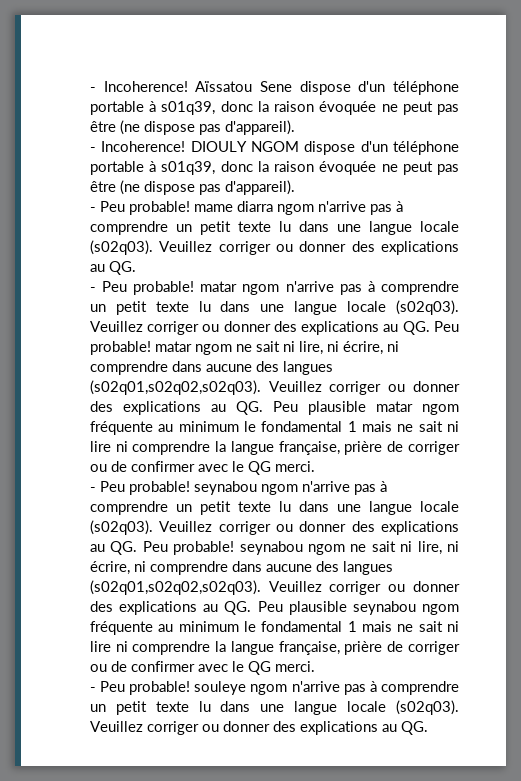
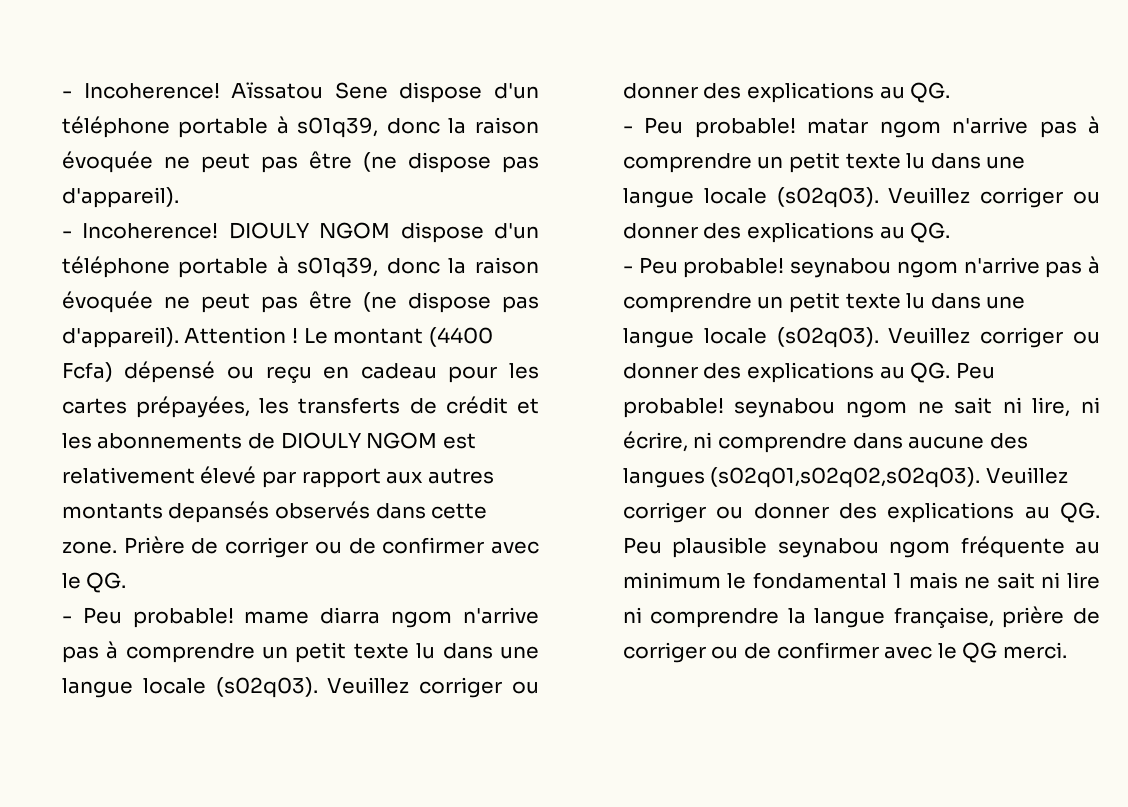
+ Attention ! Le montant (4400 Fcfa) dépensé ou reçu en cadeau pour les cartes prépayées, les transferts de crédit et les abonnements de DIOULY NGOM est relativement élevé par rapport aux autres montants depansés observés dans cette zone. Prière de corriger ou de confirmer avec le QG.
- - Peu probable! matar ngom n'arrive pas à comprendre un petit texte lu dans une langue locale (s02q03). Veuillez corriger ou donner des explications au QG. Peu probable! matar ngom ne sait ni lire, ni écrire, ni comprendre dans aucune des langues (s02q01,s02q02,s02q03). Veuillez corriger ou donner des explications au QG. Peu plausible matar ngom fréquente au minimum le fondamental 1 mais ne sait ni lire ni comprendre la langue française, prière de corriger ou de confirmer avec le QG merci.
+ - Peu probable! matar ngom n'arrive pas à comprendre un petit texte lu dans une langue locale (s02q03). Veuillez corriger ou donner des explications au QG.
- - Peu probable! souleye ngom n'arrive pas à comprendre un petit texte lu dans une langue locale (s02q03). Veuillez corriger ou donner des explications au QG.

